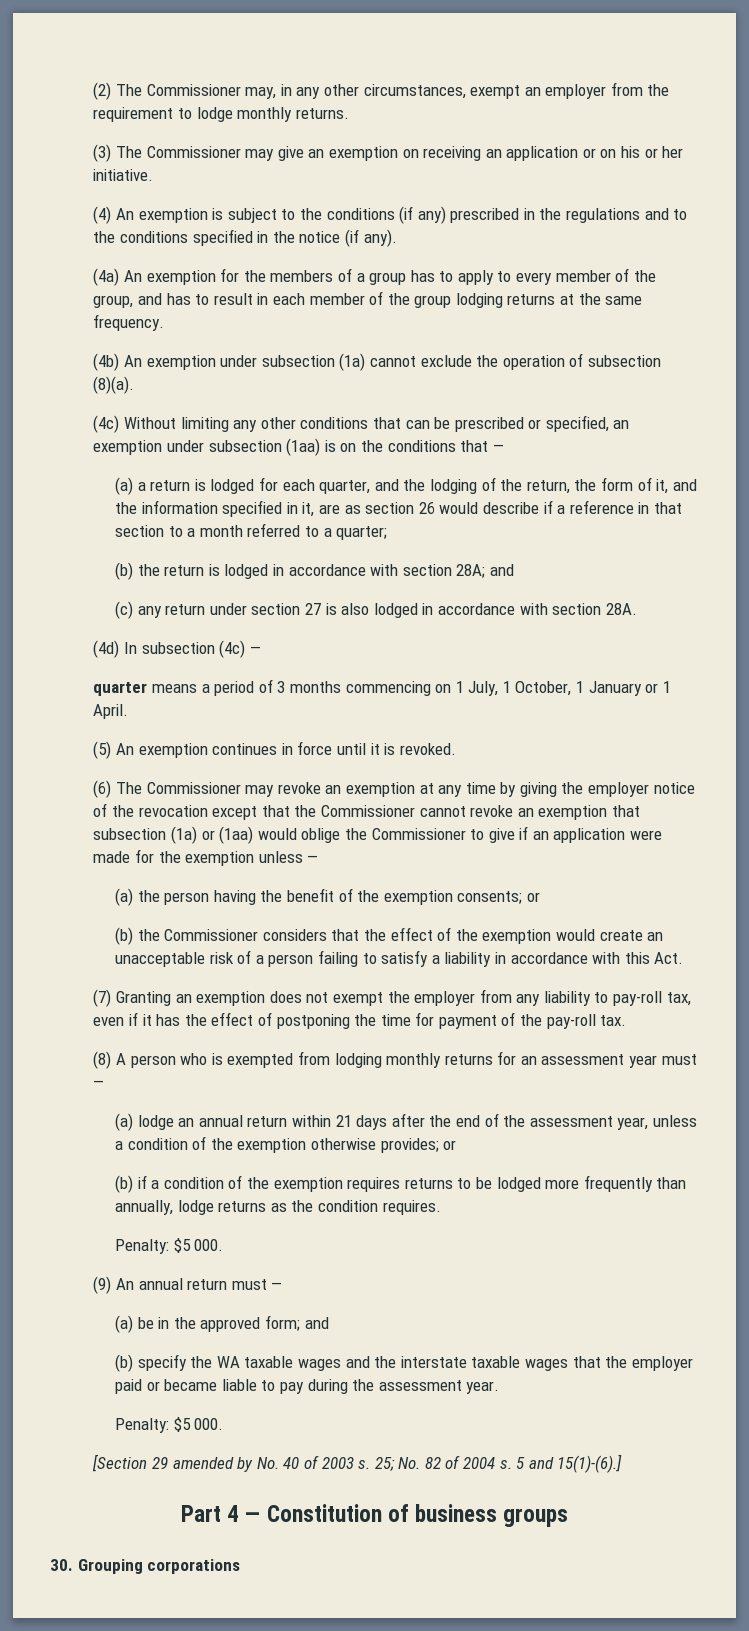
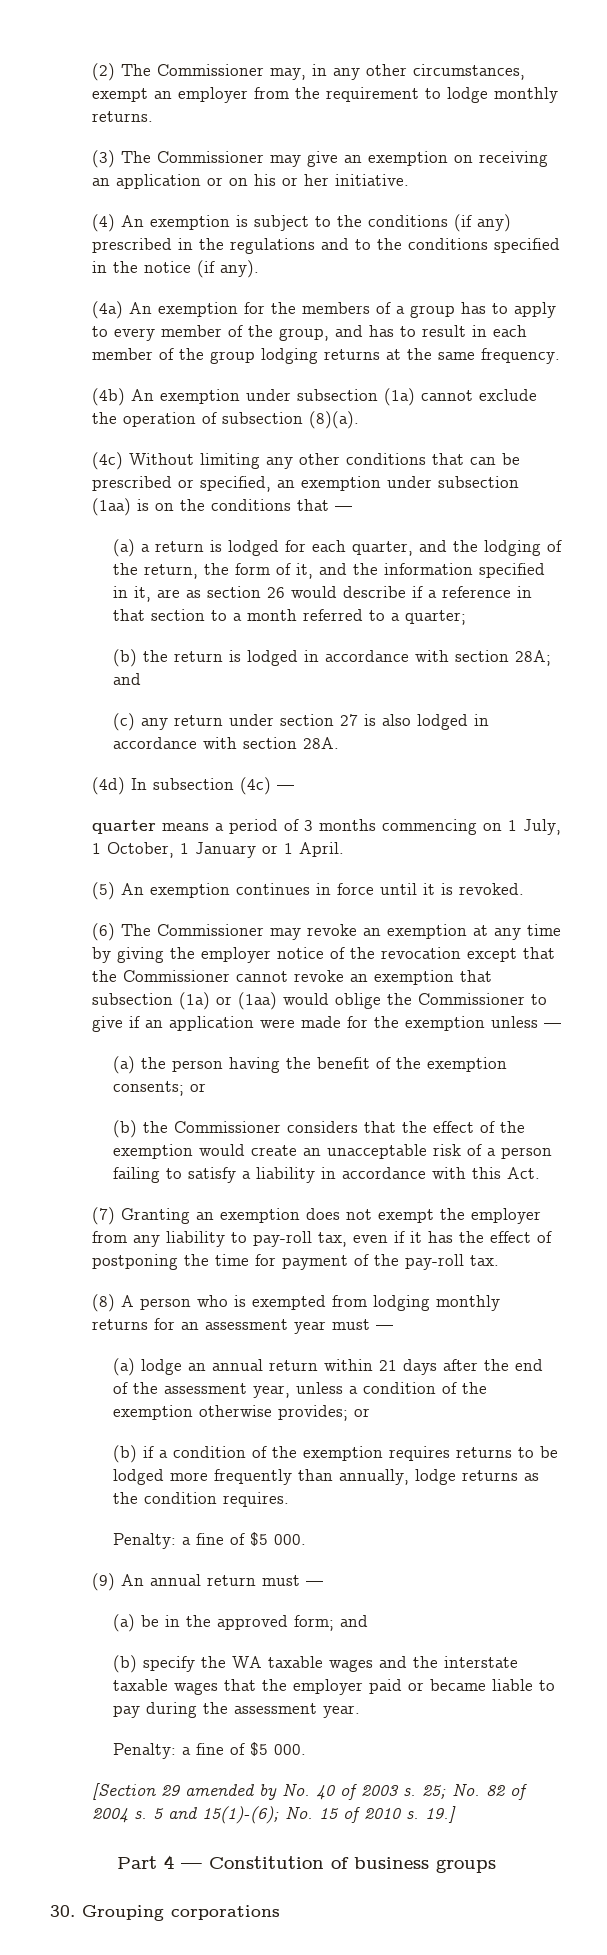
  (b) if a condition of the exemption requires returns to be lodged more frequently than annually, lodge returns as the condition requires.
- Penalty: $5 000.
+ Penalty: a fine of $5 000.
  (b) specify the WA taxable wages and the interstate taxable wages that the employer paid or became liable to pay during the assessment year.
- Penalty: $5 000.
+ Penalty: a fine of $5 000.
- 5 and 15(1)-(6).]
+ 5 and 15(1)-(6); No. 15 of 2010 s. 19.]

